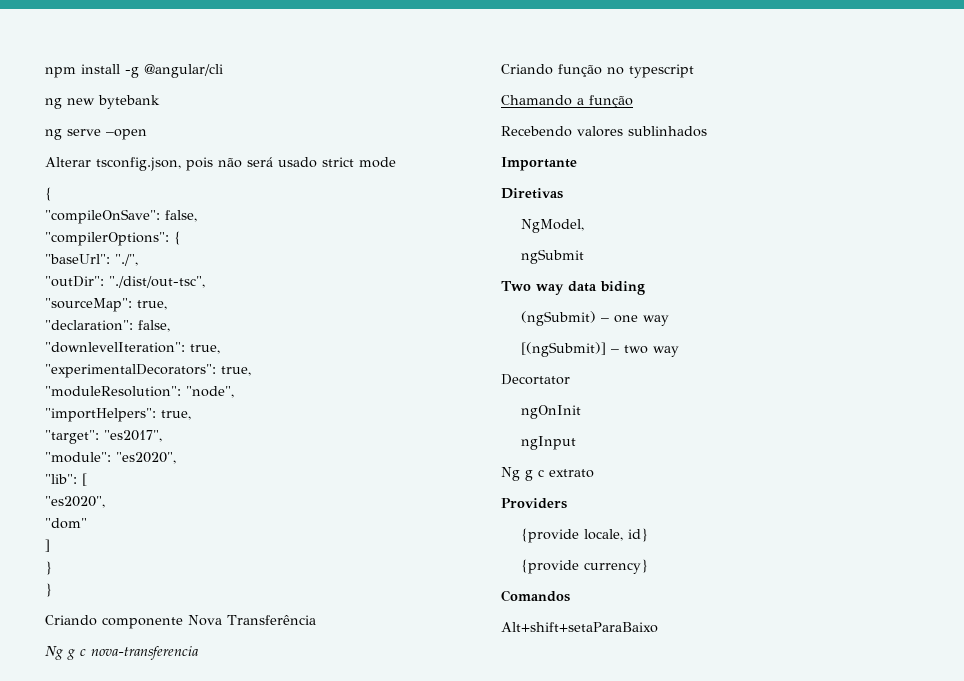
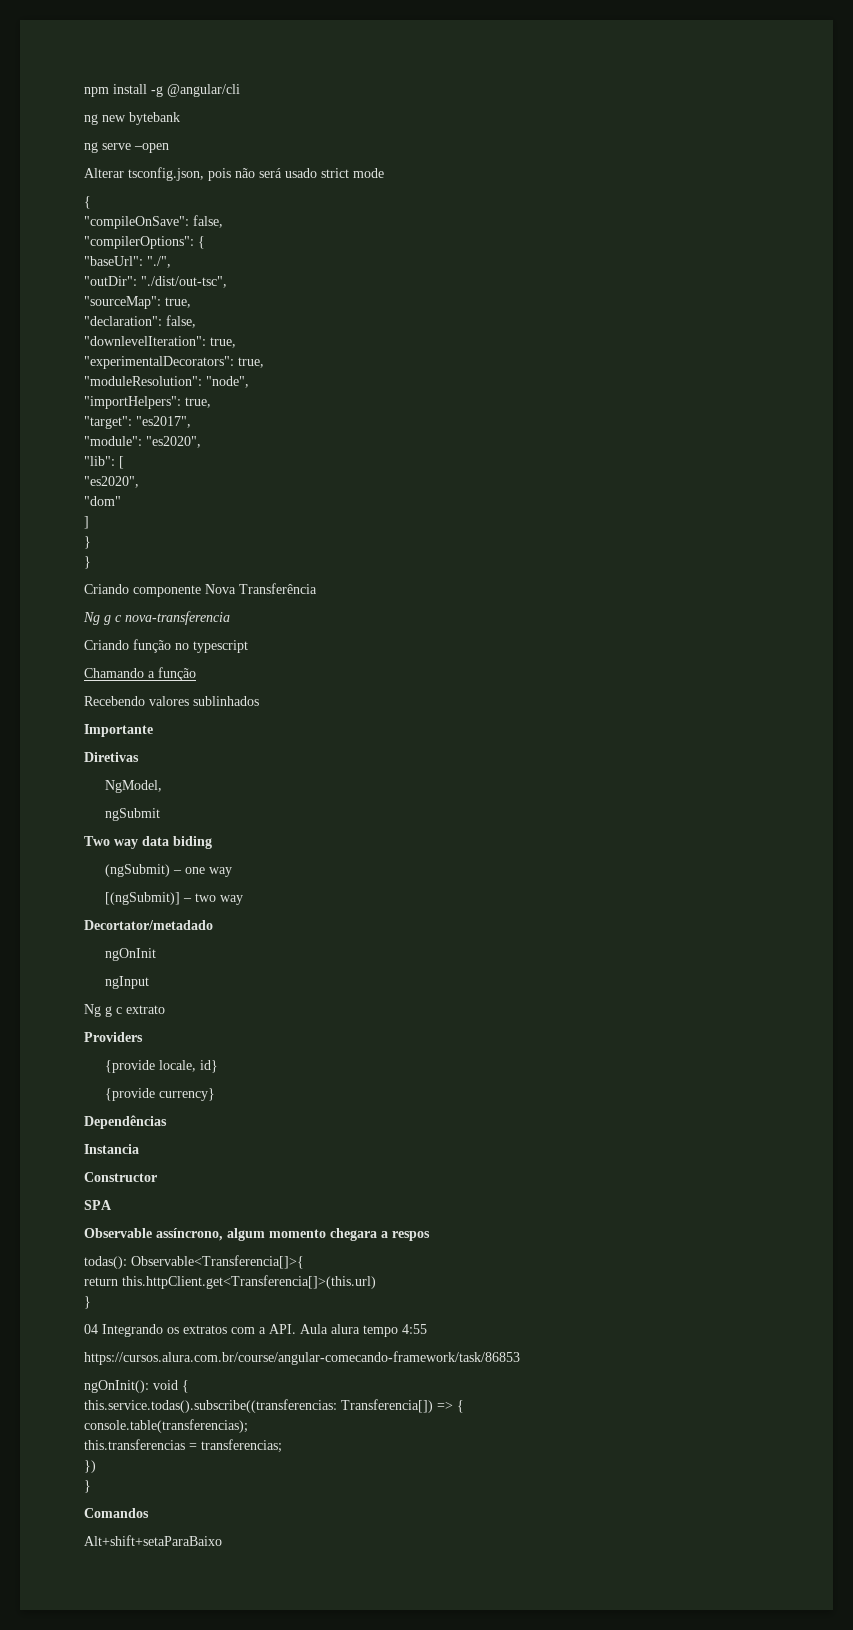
- Decortator
+ Decortator/metadado
+ Dependências
+ Instancia
+ Constructor
+ SPA
+ Observable assíncrono, algum momento chegara a respos
+ todas(): Observable<Transferencia[]>{
+ return this.httpClient.get<Transferencia[]>(this.url)
+ }
+ 04 Integrando os extratos com a API. Aula alura tempo 4:55
+ https://cursos.alura.com.br/course/angular-comecando-framework/task/86853
+ ngOnInit(): void {
+ this.service.todas().subscribe((transferencias: Transferencia[]) => {
+ console.table(transferencias);
+ this.transferencias = transferencias;
+ })
+ }

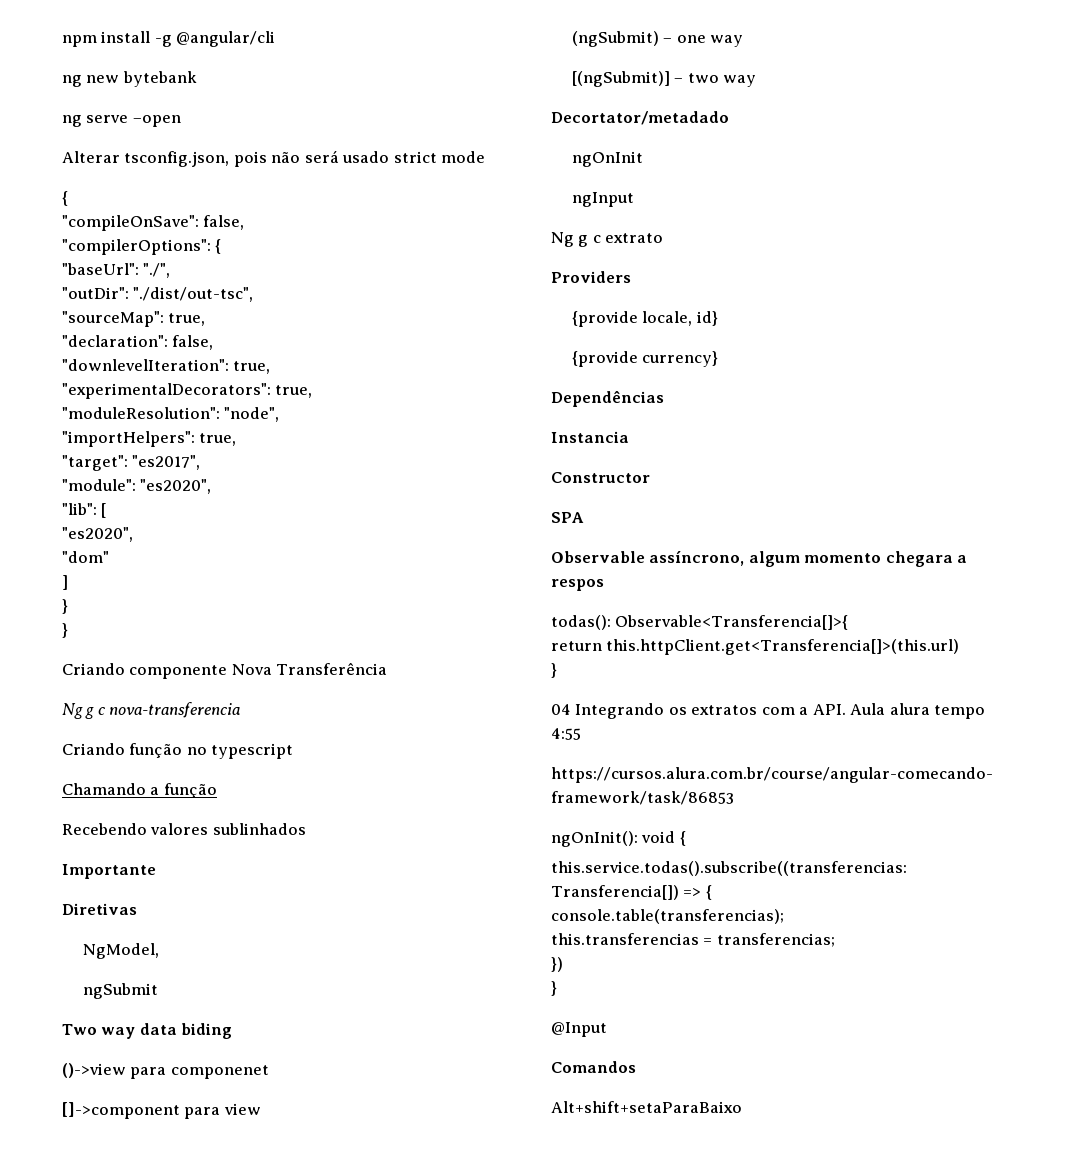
+ ()->view para componenet
+ []->component para view
+ @Input

